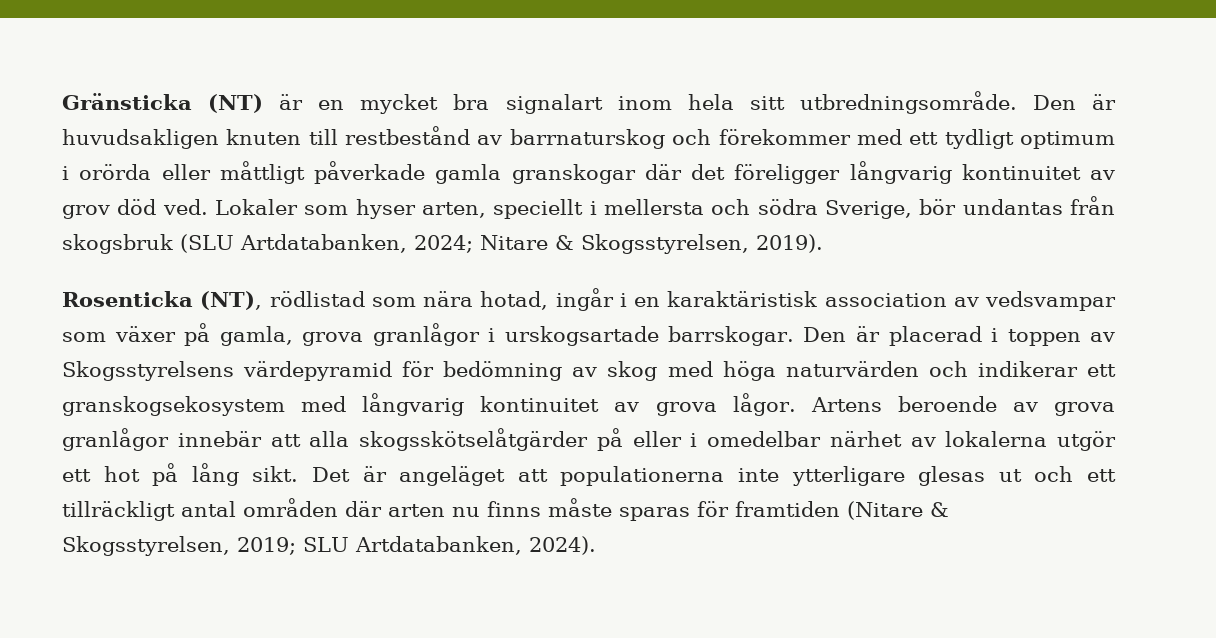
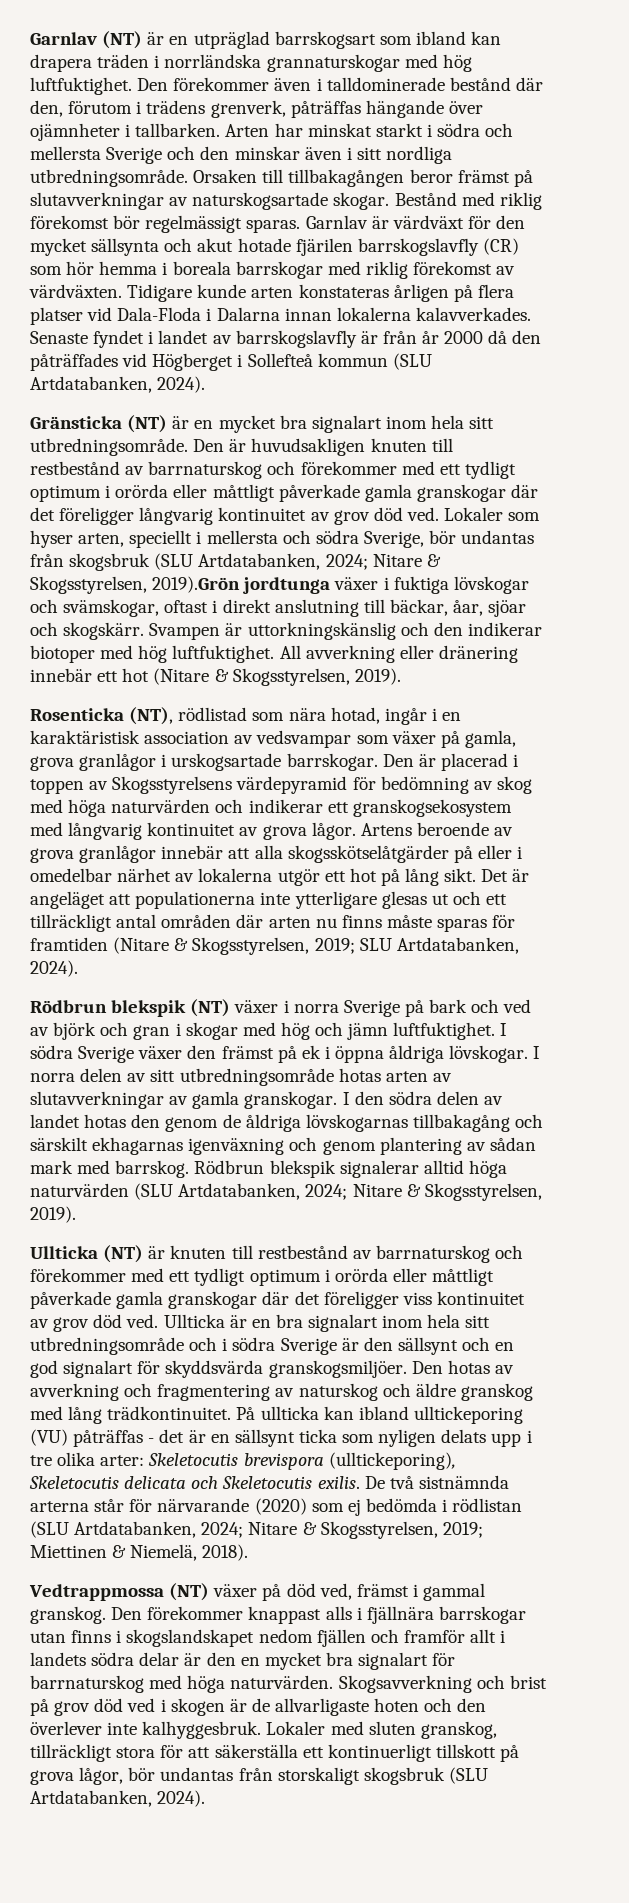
+ Garnlav (NT) är en utpräglad barrskogsart som ibland kan drapera träden i norrländska grannaturskogar med hög luftfuktighet. Den förekommer även i talldominerade bestånd där den, förutom i trädens grenverk, påträffas hängande över ojämnheter i tallbarken. Arten har minskat starkt i södra och mellersta Sverige och den minskar även i sitt nordliga utbredningsområde. Orsaken till tillbakagången beror främst på slutavverkningar av naturskogsartade skogar. Bestånd med riklig förekomst bör regelmässigt sparas. Garnlav är värdväxt för den mycket sällsynta och akut hotade fjärilen barrskogslavfly (CR) som hör hemma i boreala barrskogar med riklig förekomst av värdväxten. Tidigare kunde arten konstateras årligen på flera platser vid Dala-Floda i Dalarna innan lokalerna kalavverkades. Senaste fyndet i landet av barrskogslavfly är från år 2000 då den påträffades vid Högberget i Sollefteå kommun (SLU Artdatabanken, 2024).
- Lokaler som hyser arten, speciellt i mellersta och södra Sverige, bör undantas från skogsbruk (SLU Artdatabanken, 2024; Nitare & Skogsstyrelsen, 2019).
+ Lokaler som hyser arten, speciellt i mellersta och södra Sverige, bör undantas från skogsbruk (SLU Artdatabanken, 2024; Nitare & Skogsstyrelsen, 2019).Grön jordtunga växer i fuktiga lövskogar och svämskogar, oftast i direkt anslutning till bäckar, åar, sjöar och skogskärr. Svampen är uttorkningskänslig och den indikerar biotoper med hög luftfuktighet. All avverkning eller dränering innebär ett hot (Nitare & Skogsstyrelsen, 2019).
+ Rödbrun blekspik (NT) växer i norra Sverige på bark och ved av björk och gran i skogar med hög och jämn luftfuktighet. I södra Sverige växer den främst på ek i öppna åldriga lövskogar. I norra delen av sitt utbredningsområde hotas arten av slutavverkningar av gamla granskogar. I den södra delen av landet hotas den genom de åldriga lövskogarnas tillbakagång och särskilt ekhagarnas igenväxning och genom plantering av sådan mark med barrskog. Rödbrun blekspik signalerar alltid höga naturvärden (SLU Artdatabanken, 2024; Nitare & Skogsstyrelsen, 2019).
+ Ullticka (NT) är knuten till restbestånd av barrnaturskog och förekommer med ett tydligt optimum i orörda eller måttligt påverkade gamla granskogar där det föreligger viss kontinuitet av grov död ved. Ullticka är en bra signalart inom hela sitt utbredningsområde och i södra Sverige är den sällsynt och en god signalart för skyddsvärda granskogsmiljöer. Den hotas av avverkning och fragmentering av naturskog och äldre granskog med lång trädkontinuitet. På ullticka kan ibland ulltickeporing (VU) påträffas - det är en sällsynt ticka som nyligen delats upp i tre olika arter: Skeletocutis brevispora (ulltickeporing), Skeletocutis delicata och Skeletocutis exilis. De två sistnämnda arterna står för närvarande (2020) som ej bedömda i rödlistan (SLU Artdatabanken, 2024; Nitare & Skogsstyrelsen, 2019; Miettinen & Niemelä, 2018).
+ Vedtrappmossa (NT) växer på död ved, främst i gammal granskog. Den förekommer knappast alls i fjällnära barrskogar utan finns i skogslandskapet nedom fjällen och framför allt i landets södra delar är den en mycket bra signalart för barrnaturskog med höga naturvärden. Skogsavverkning och brist på grov död ved i skogen är de allvarligaste hoten och den överlever inte kalhyggesbruk. Lokaler med sluten granskog, tillräckligt stora för att säkerställa ett kontinuerligt tillskott på grova lågor, bör undantas från storskaligt skogsbruk (SLU Artdatabanken, 2024).

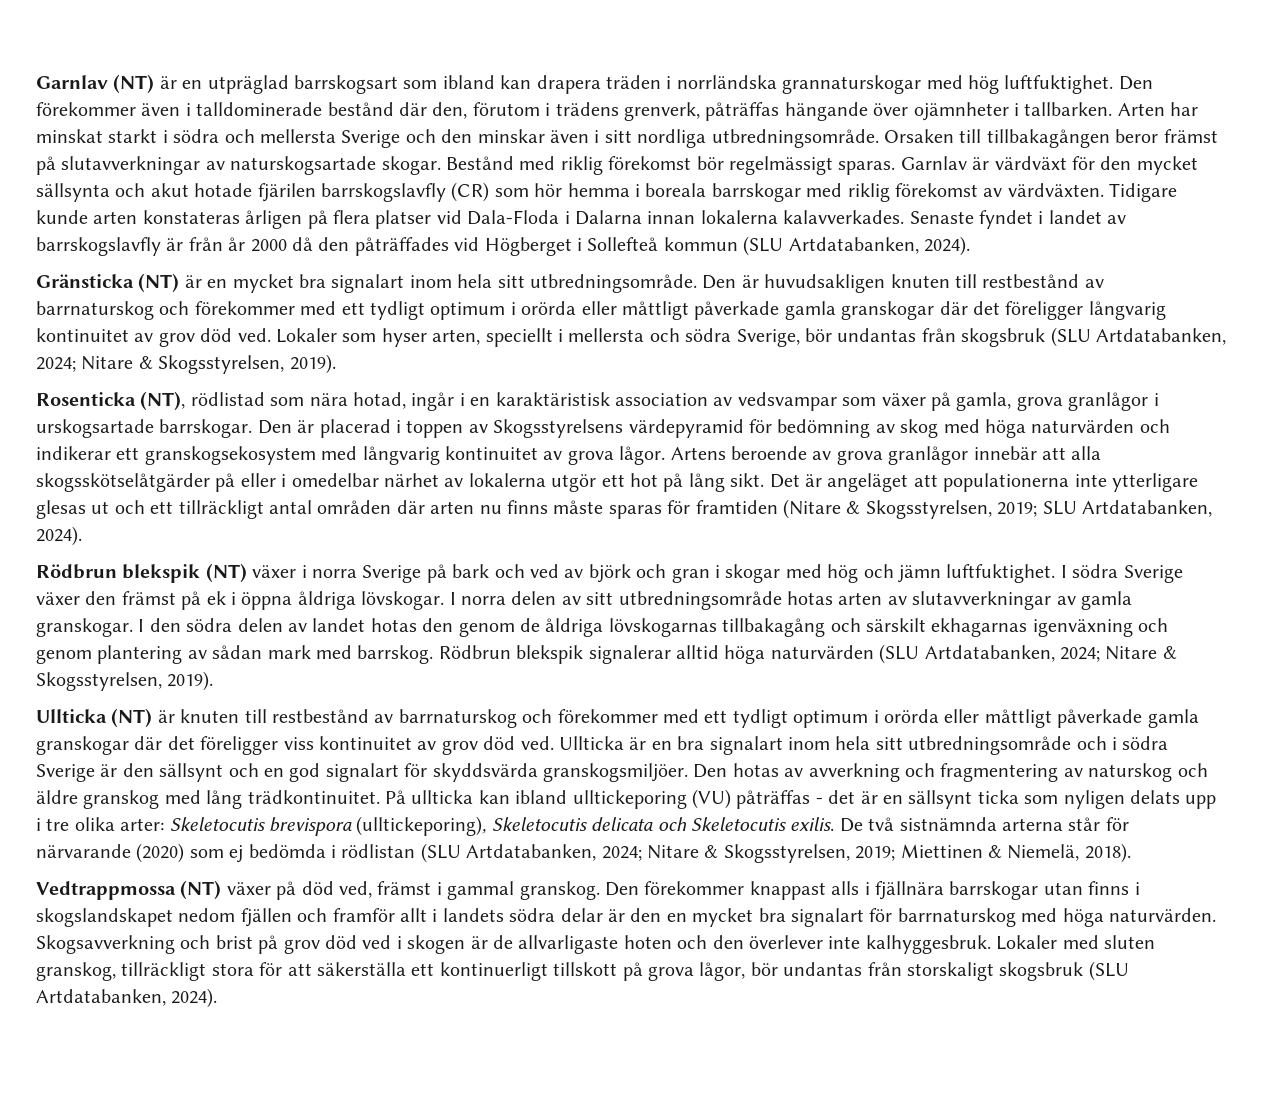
- Lokaler som hyser arten, speciellt i mellersta och södra Sverige, bör undantas från skogsbruk (SLU Artdatabanken, 2024; Nitare & Skogsstyrelsen, 2019).Grön jordtunga växer i fuktiga lövskogar och svämskogar, oftast i direkt anslutning till bäckar, åar, sjöar och skogskärr. Svampen är uttorkningskänslig och den indikerar biotoper med hög luftfuktighet. All avverkning eller dränering innebär ett hot (Nitare & Skogsstyrelsen, 2019).
+ Lokaler som hyser arten, speciellt i mellersta och södra Sverige, bör undantas från skogsbruk (SLU Artdatabanken, 2024; Nitare & Skogsstyrelsen, 2019).

